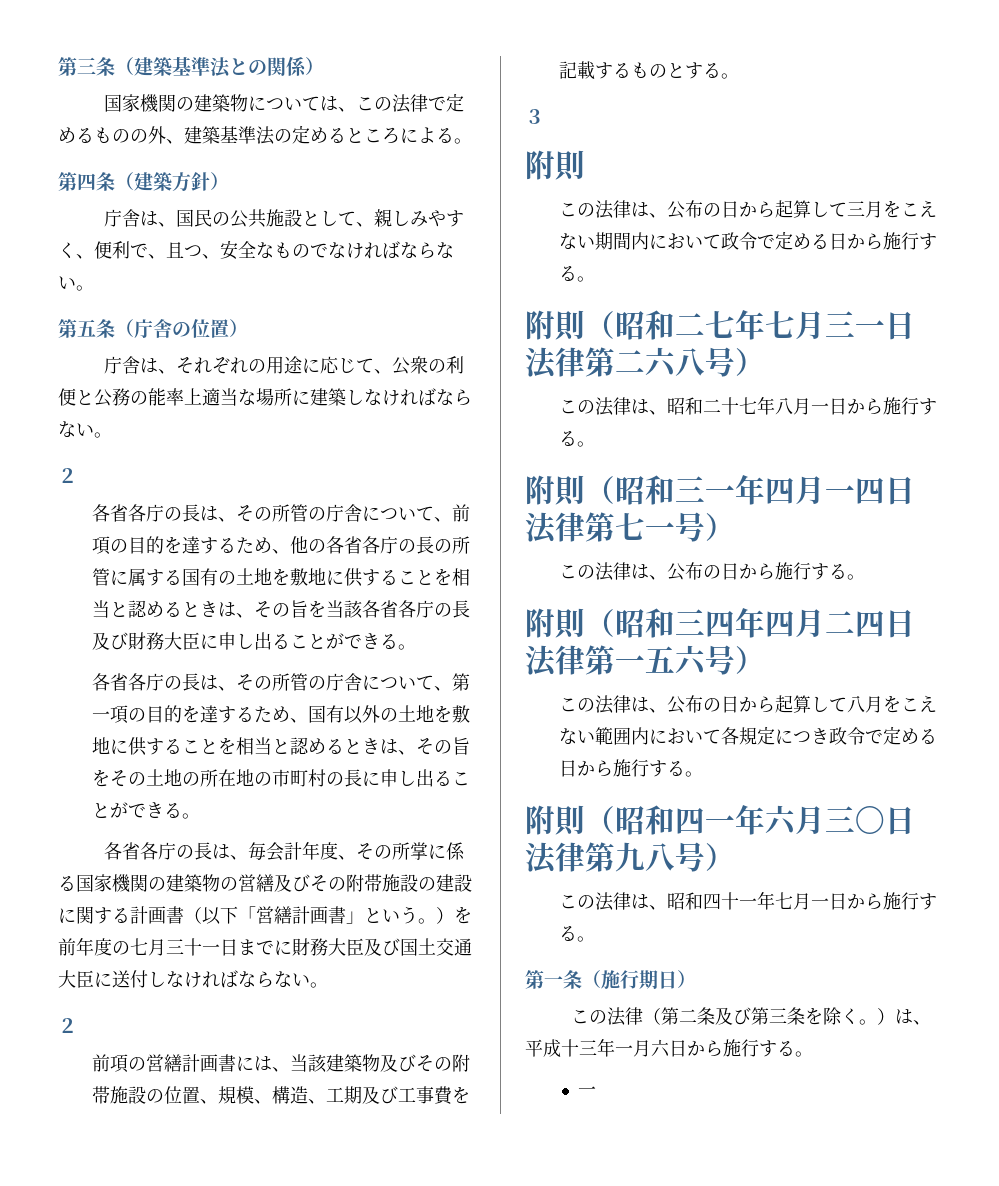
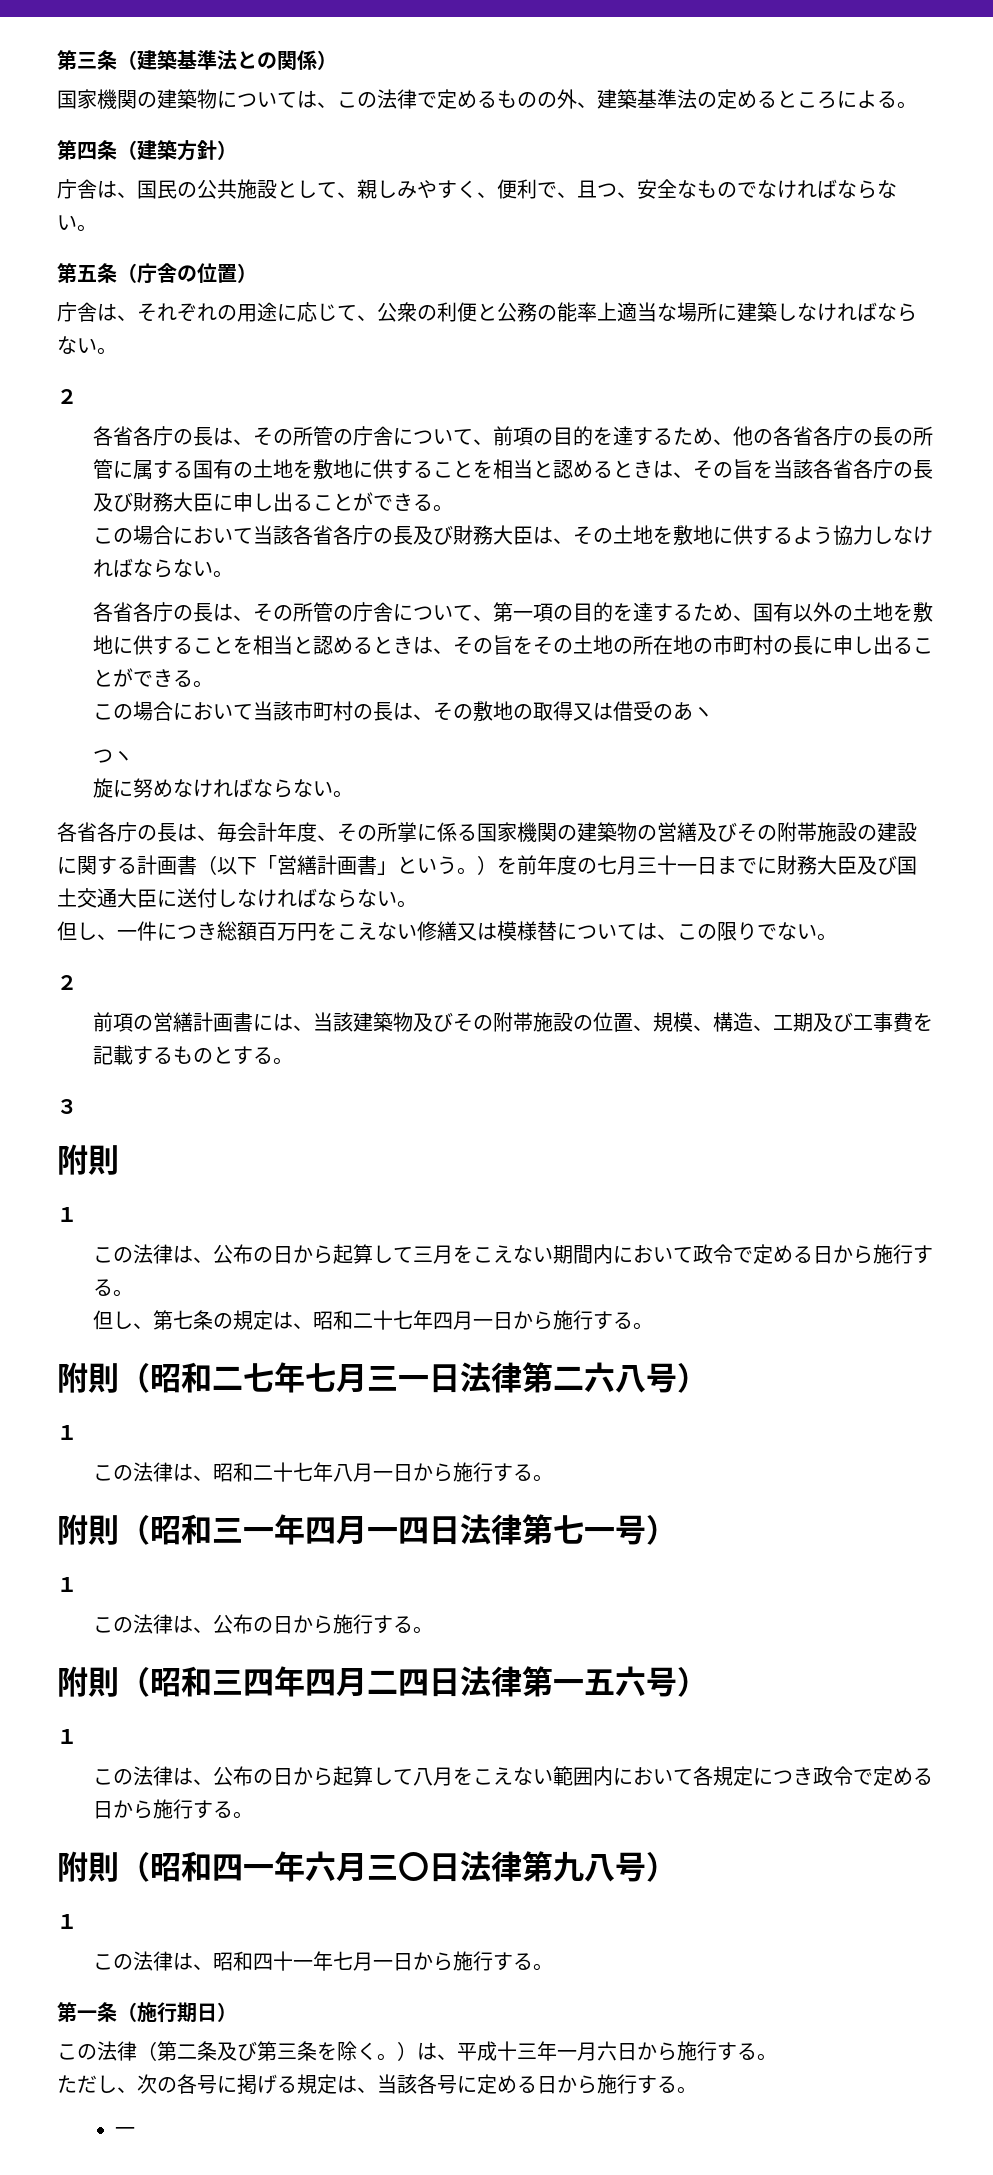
+ この場合において当該各省各庁の長及び財務大臣は、その土地を敷地に供するよう協力しなければならない。
+ この場合において当該市町村の長は、その敷地の取得又は借受のあヽ
+ つヽ
+ 旋に努めなければならない。
+ 但し、一件につき総額百万円をこえない修繕又は模様替については、この限りでない。
  ３
  附則
+ １
+ 但し、第七条の規定は、昭和二十七年四月一日から施行する。
  附則（昭和二七年七月三一日法律第二六八号）
+ １
  附則（昭和三一年四月一四日法律第七一号）
+ １
  附則（昭和三四年四月二四日法律第一五六号）
+ １
  附則（昭和四一年六月三〇日法律第九八号）
+ １
+ ただし、次の各号に掲げる規定は、当該各号に定める日から施行する。

